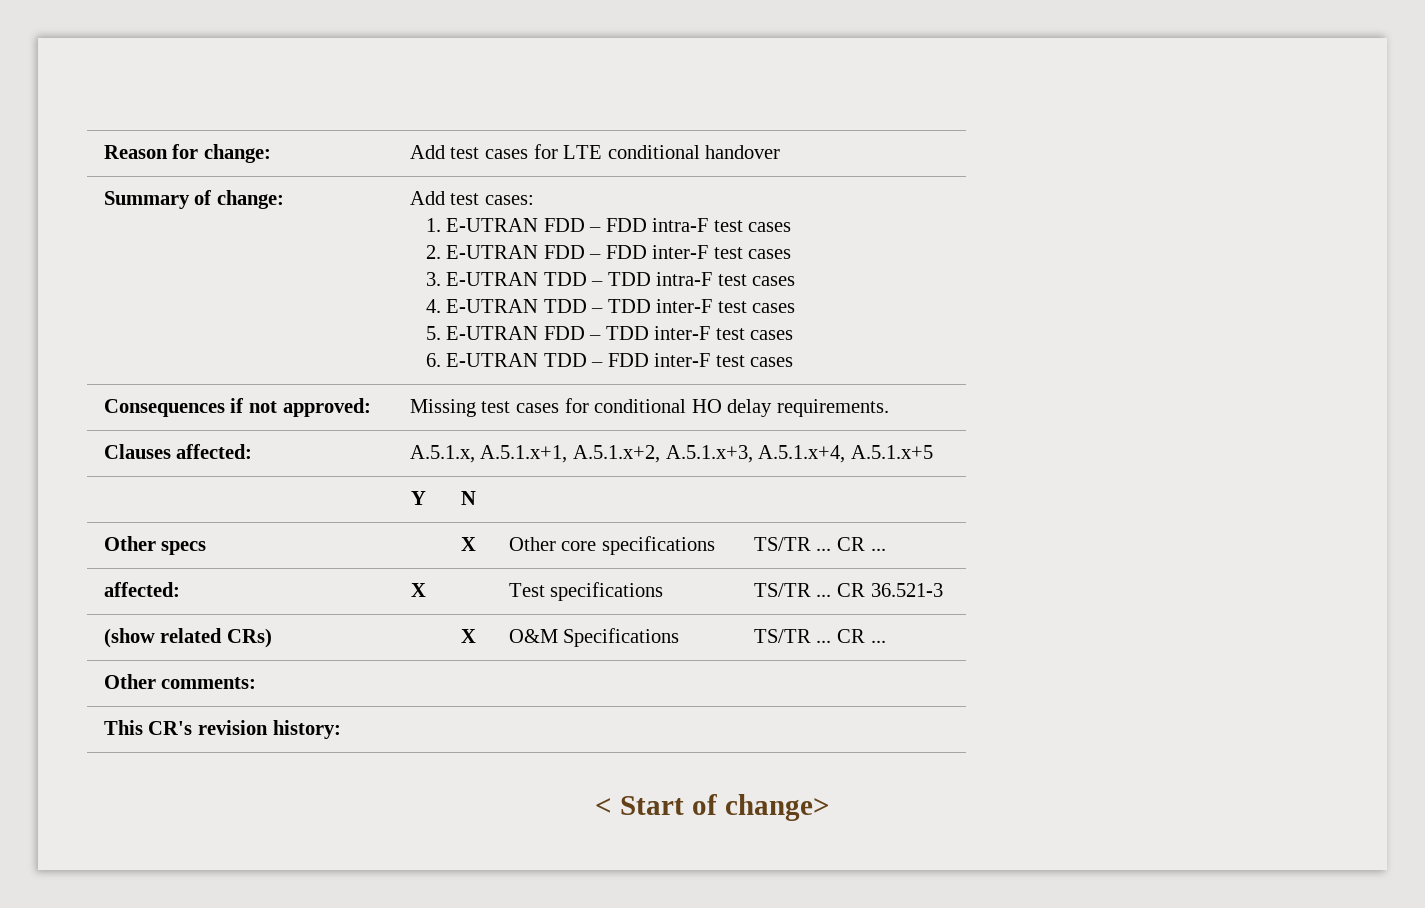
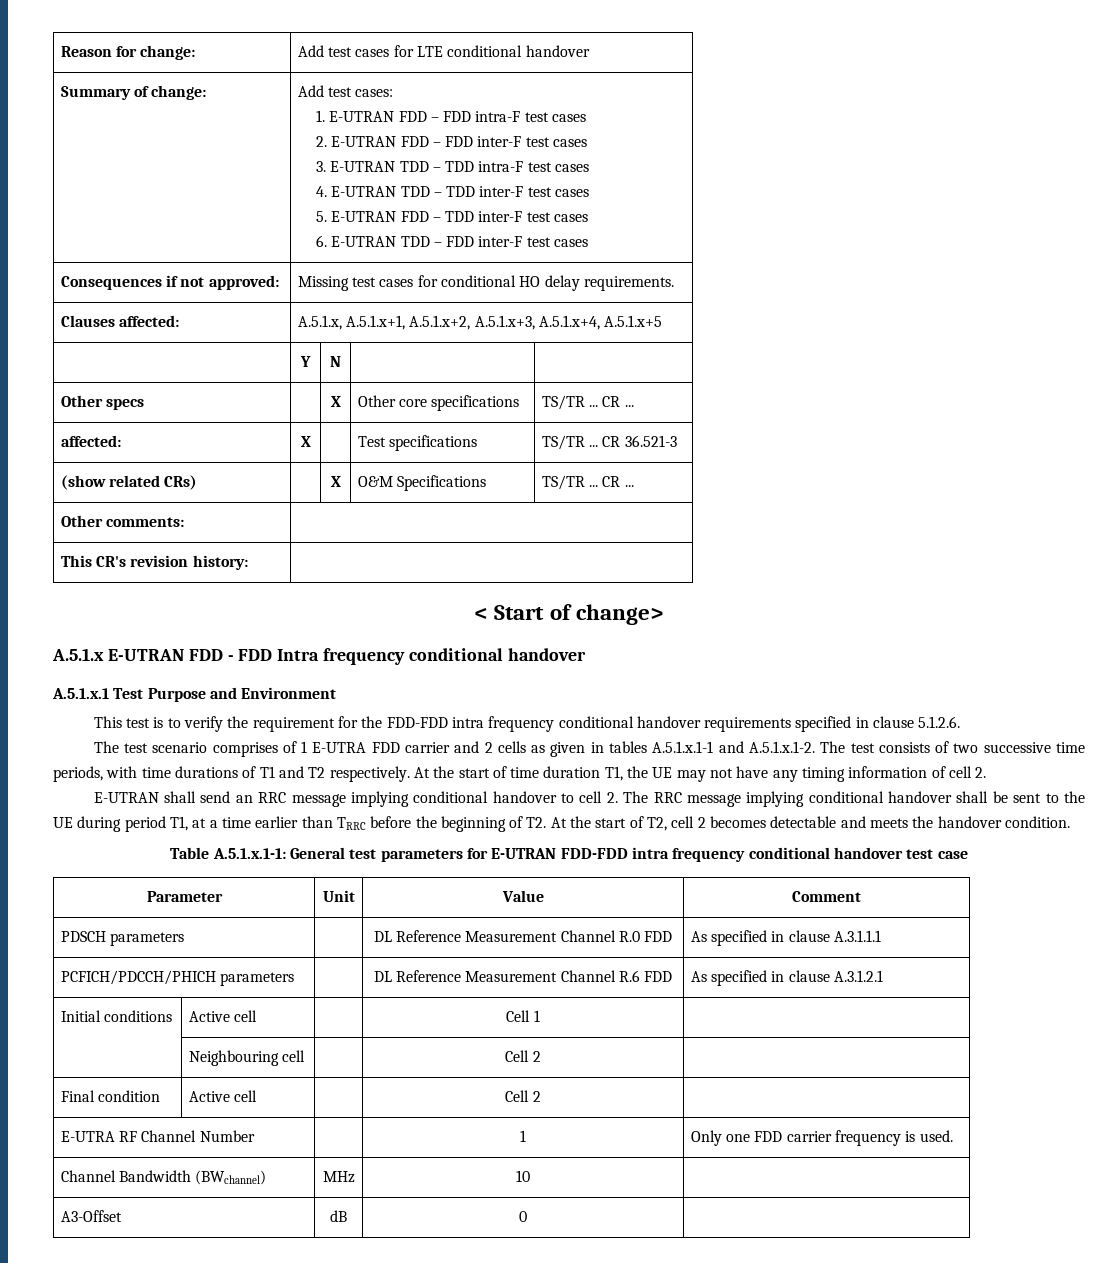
+ A.5.1.x E-UTRAN FDD - FDD Intra frequency conditional handover
+ A.5.1.x.1 Test Purpose and Environment
+ This test is to verify the requirement for the FDD-FDD intra frequency conditional handover requirements specified in clause 5.1.2.6.
+ The test scenario comprises of 1 E-UTRA FDD carrier and 2 cells as given in tables A.5.1.x.1-1 and A.5.1.x.1-2. The test consists of two successive time periods, with time durations of T1 and T2 respectively. At the start of time duration T1, the UE may not have any timing information of cell 2.
+ E-UTRAN shall send an RRC message implying conditional handover to cell 2. The RRC message implying conditional handover shall be sent to the UE during period T1, at a time earlier than TRRC before the beginning of T2. At the start of T2, cell 2 becomes detectable and meets the handover condition.
+ Table A.5.1.x.1-1: General test parameters for E-UTRAN FDD-FDD intra frequency conditional handover test case
+ Parameter | Unit | Value | Comment
+ PDSCH parameters | | DL Reference Measurement Channel R.0 FDD | As specified in clause A.3.1.1.1
+ PCFICH/PDCCH/PHICH parameters | | DL Reference Measurement Channel R.6 FDD | As specified in clause A.3.1.2.1
+ Initial conditions | Active cell | | Cell 1 |
+ | Neighbouring cell | | Cell 2 |
+ Final condition | Active cell | | Cell 2 |
+ E-UTRA RF Channel Number | | 1 | Only one FDD carrier frequency is used.
+ Channel Bandwidth (BWchannel) | MHz | 10 |
+ A3-Offset | dB | 0 |

